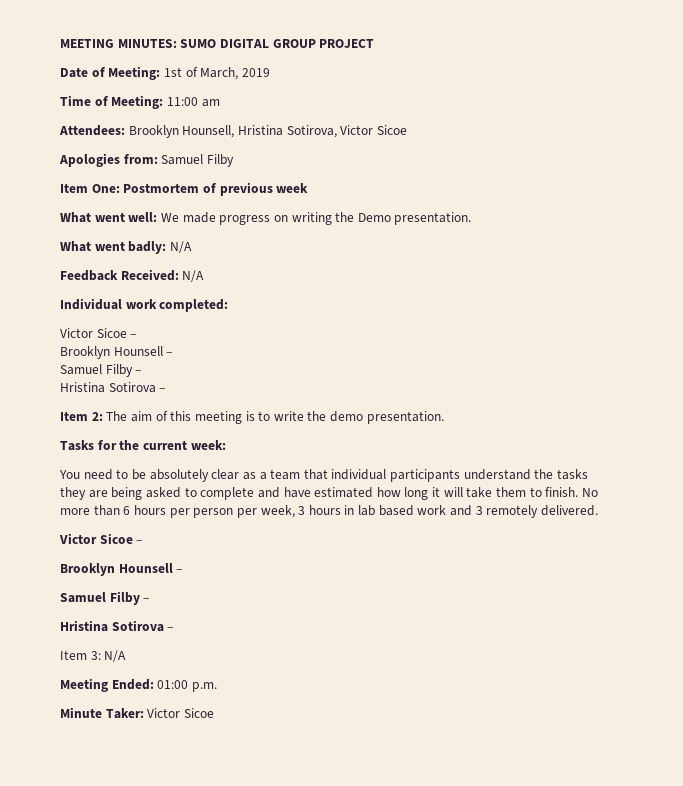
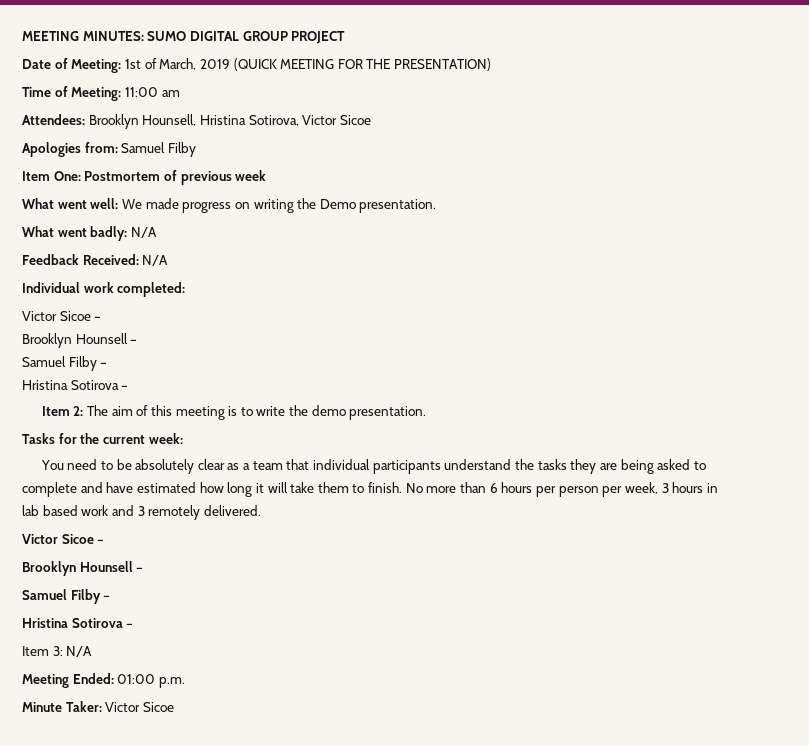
- Date of Meeting: 1st of March, 2019
+ Date of Meeting: 1st of March, 2019 (QUICK MEETING FOR THE PRESENTATION)

